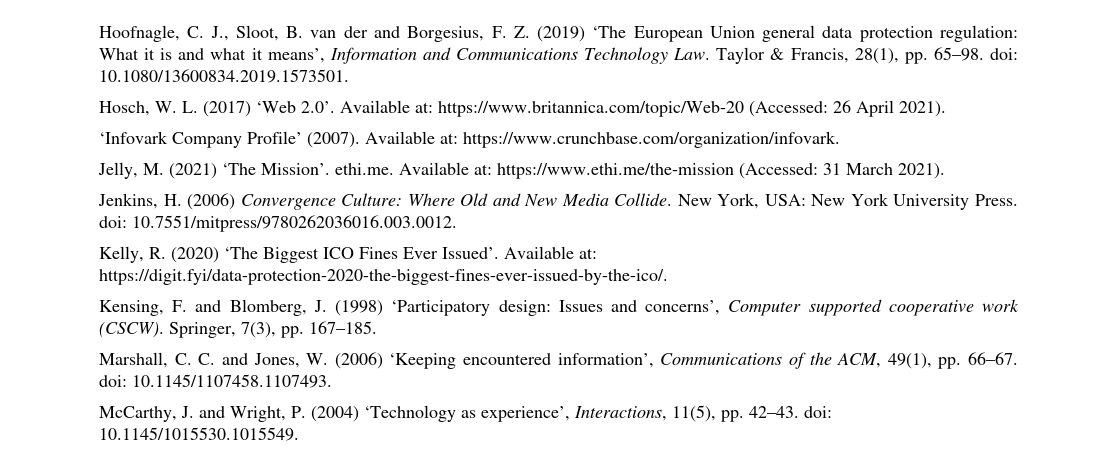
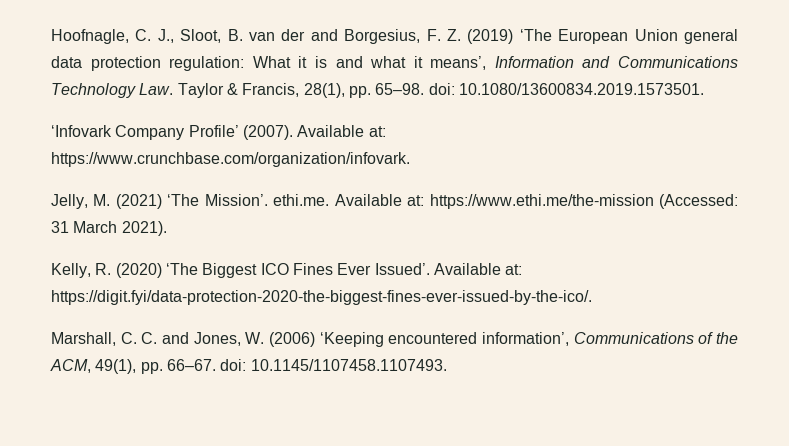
- Hosch, W. L. (2017) ‘Web 2.0’. Available at: https://www.britannica.com/topic/Web-20 (Accessed: 26 April 2021).
- Jenkins, H. (2006) Convergence Culture: Where Old and New Media Collide. New York, USA: New York University Press. doi: 10.7551/mitpress/9780262036016.003.0012.
- Kensing, F. and Blomberg, J. (1998) ‘Participatory design: Issues and concerns’, Computer supported cooperative work (CSCW). Springer, 7(3), pp. 167–185.
- McCarthy, J. and Wright, P. (2004) ‘Technology as experience’, Interactions, 11(5), pp. 42–43. doi: 10.1145/1015530.1015549.

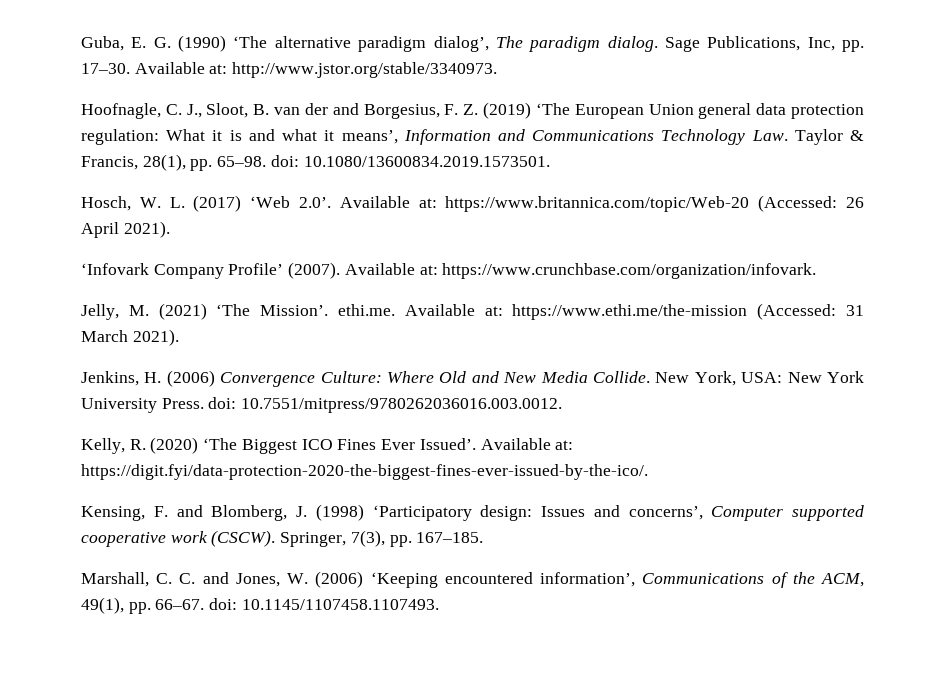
+ Guba, E. G. (1990) ‘The alternative paradigm dialog’, The paradigm dialog. Sage Publications, Inc, pp. 17–30. Available at: http://www.jstor.org/stable/3340973.
+ Hosch, W. L. (2017) ‘Web 2.0’. Available at: https://www.britannica.com/topic/Web-20 (Accessed: 26 April 2021).
+ Jenkins, H. (2006) Convergence Culture: Where Old and New Media Collide. New York, USA: New York University Press. doi: 10.7551/mitpress/9780262036016.003.0012.
+ Kensing, F. and Blomberg, J. (1998) ‘Participatory design: Issues and concerns’, Computer supported cooperative work (CSCW). Springer, 7(3), pp. 167–185.

